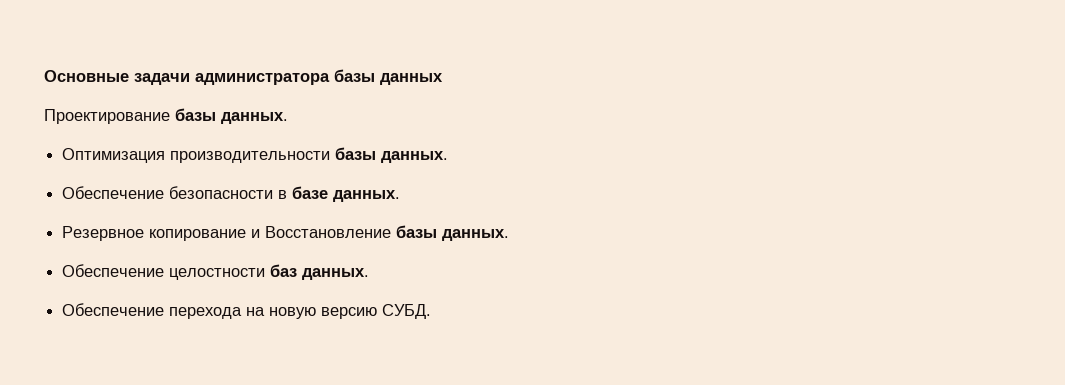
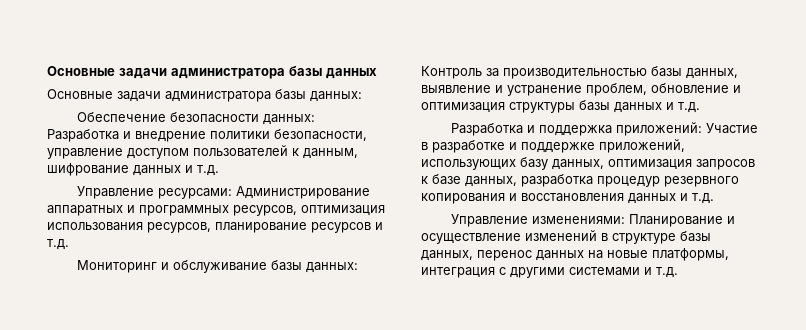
- Проектирование базы данных.
- Оптимизация производительности базы данных.
- Обеспечение безопасности в базе данных.
- Резервное копирование и Восстановление базы данных.
- Обеспечение целостности баз данных.
- Обеспечение перехода на новую версию СУБД.
+ Основные задачи администратора базы данных:
+ Обеспечение безопасности данных: Разработка и внедрение политики безопасности, управление доступом пользователей к данным, шифрование данных и т.д.
+ Управление ресурсами: Администрирование аппаратных и программных ресурсов, оптимизация использования ресурсов, планирование ресурсов и т.д.
+ Мониторинг и обслуживание базы данных: Контроль за производительностью базы данных, выявление и устранение проблем, обновление и оптимизация структуры базы данных и т.д.
+ Разработка и поддержка приложений: Участие в разработке и поддержке приложений, использующих базу данных, оптимизация запросов к базе данных, разработка процедур резервного копирования и восстановления данных и т.д.
+ Управление изменениями: Планирование и осуществление изменений в структуре базы данных, перенос данных на новые платформы, интеграция с другими системами и т.д.

